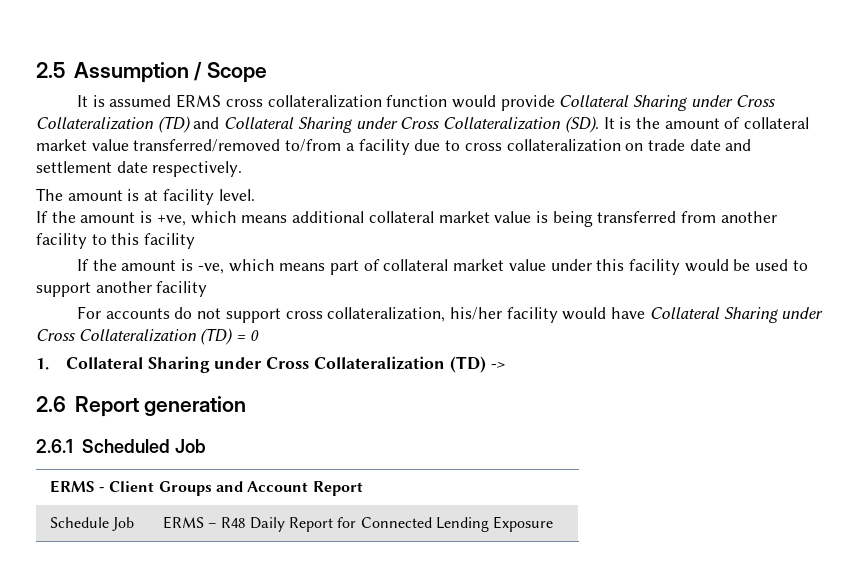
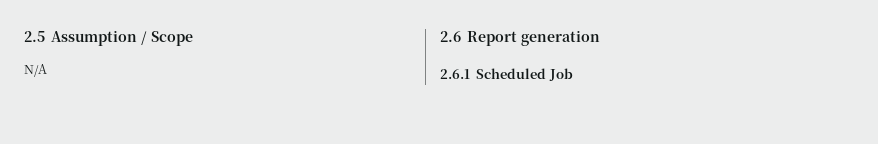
- It is assumed ERMS cross collateralization function would provide Collateral Sharing under Cross Collateralization (TD) and Collateral Sharing under Cross Collateralization (SD). It is the amount of collateral market value transferred/removed to/from a facility due to cross collateralization on trade date and settlement date respectively.
- The amount is at facility level.
- If the amount is +ve, which means additional collateral market value is being transferred from another facility to this facility
- If the amount is -ve, which means part of collateral market value under this facility would be used to support another facility
- For accounts do not support cross collateralization, his/her facility would have Collateral Sharing under Cross Collateralization (TD) = 0
- 1. Collateral Sharing under Cross Collateralization (TD) ->
+ N/A
- ERMS - Client Groups and Account Report
- Schedule Job | ERMS – R48 Daily Report for Connected Lending Exposure

